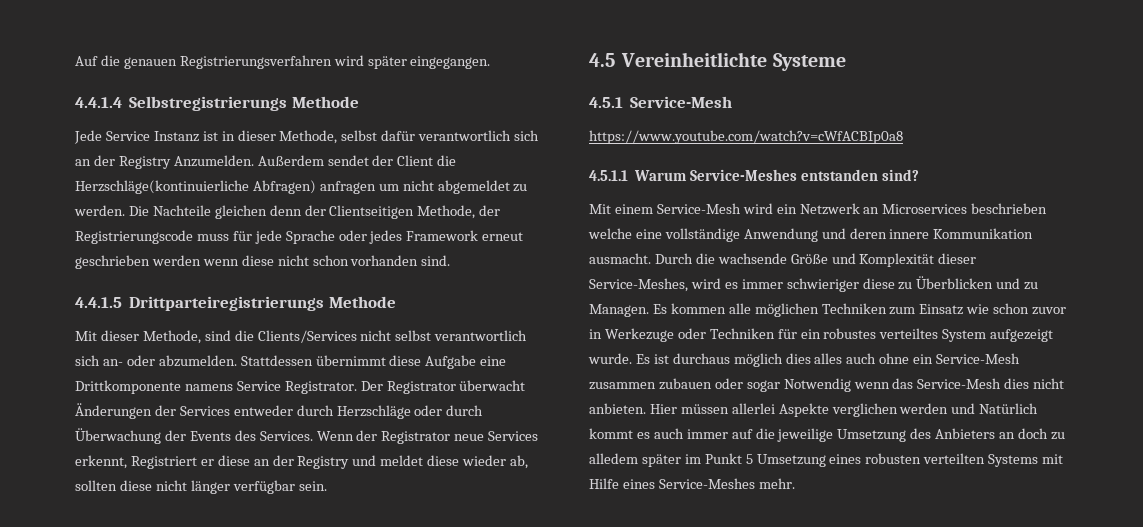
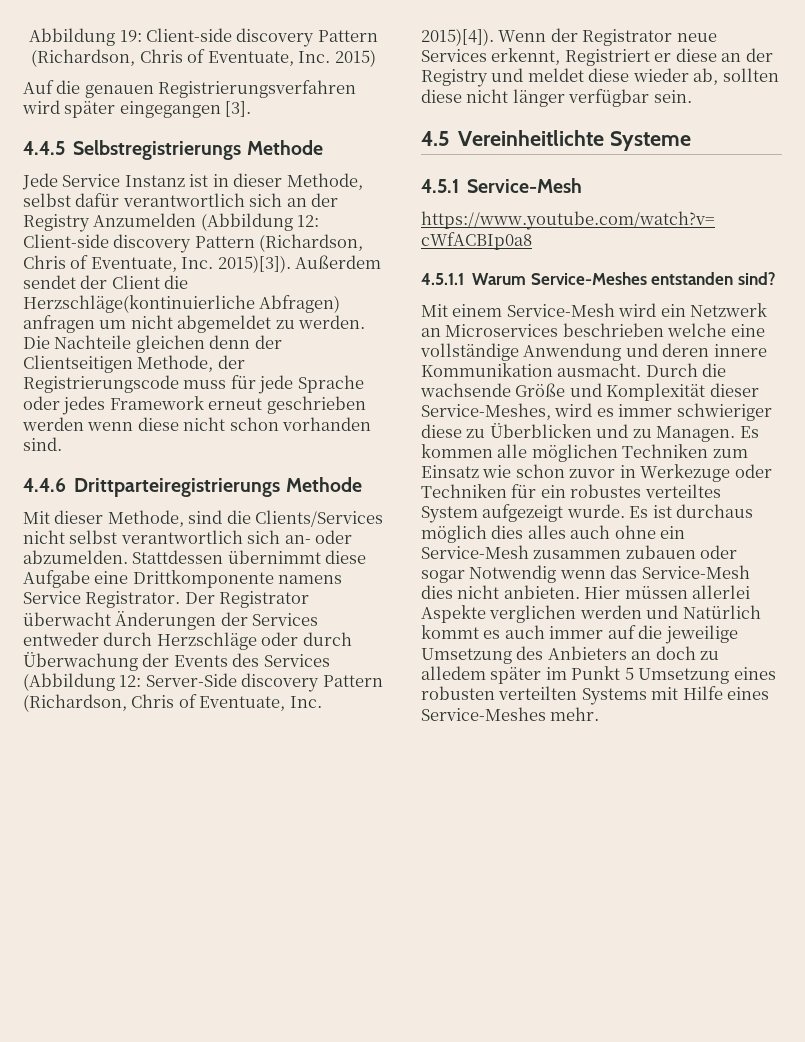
+ Abbildung 19: Client-side discovery Pattern (Richardson, Chris of Eventuate, Inc. 2015)
- Auf die genauen Registrierungsverfahren wird später eingegangen.
- 4.4.1.4 Selbstregistrierungs Methode
+ Auf die genauen Registrierungsverfahren wird später eingegangen [3].
+ 4.4.5 Selbstregistrierungs Methode
- Jede Service Instanz ist in dieser Methode, selbst dafür verantwortlich sich an der Registry Anzumelden.
+ Jede Service Instanz ist in dieser Methode, selbst dafür verantwortlich sich an der Registry Anzumelden (Abbildung 12: Client-side discovery Pattern (Richardson, Chris of Eventuate, Inc. 2015)[3]).
- 4.4.1.5 Drittparteiregistrierungs Methode
+ 4.4.6 Drittparteiregistrierungs Methode
- Der Registrator überwacht Änderungen der Services entweder durch Herzschläge oder durch Überwachung der Events des Services.
+ Der Registrator überwacht Änderungen der Services entweder durch Herzschläge oder durch Überwachung der Events des Services (Abbildung 12: Server-Side discovery Pattern (Richardson, Chris of Eventuate, Inc. 2015)[4]).

